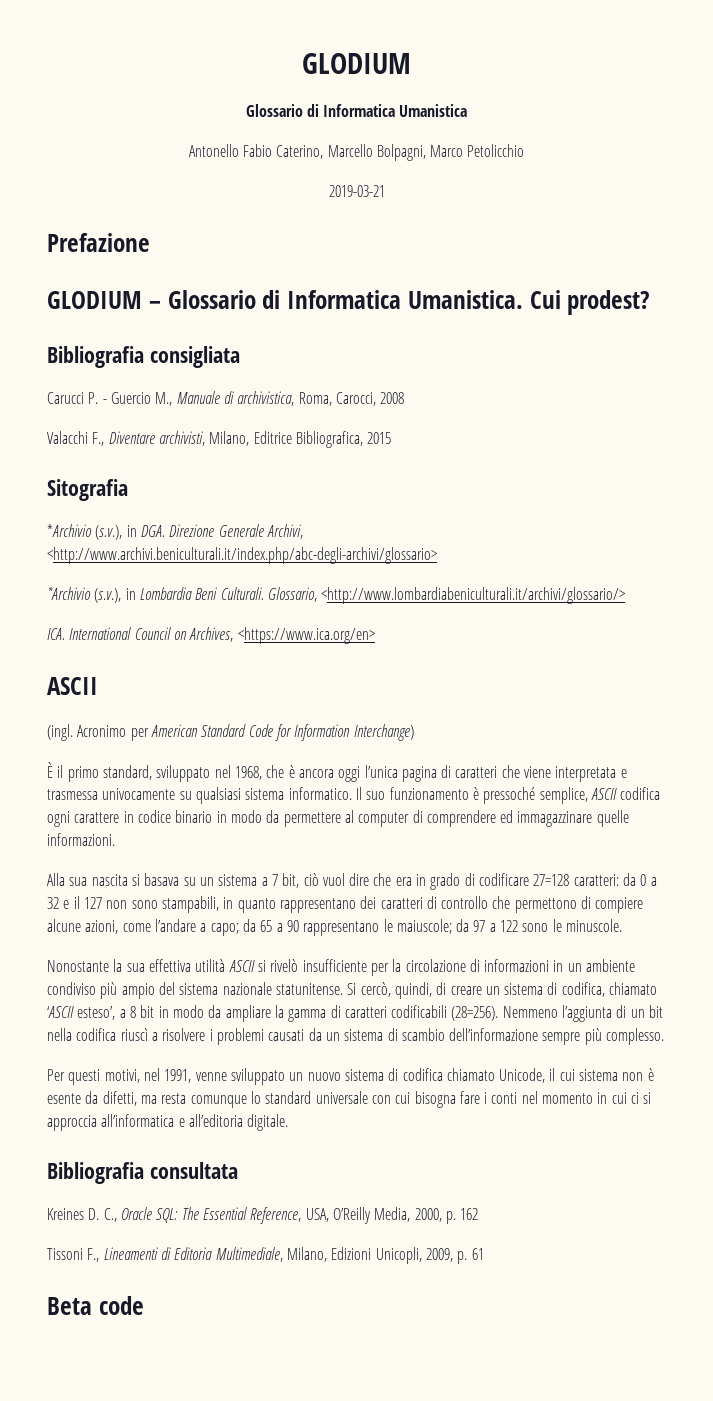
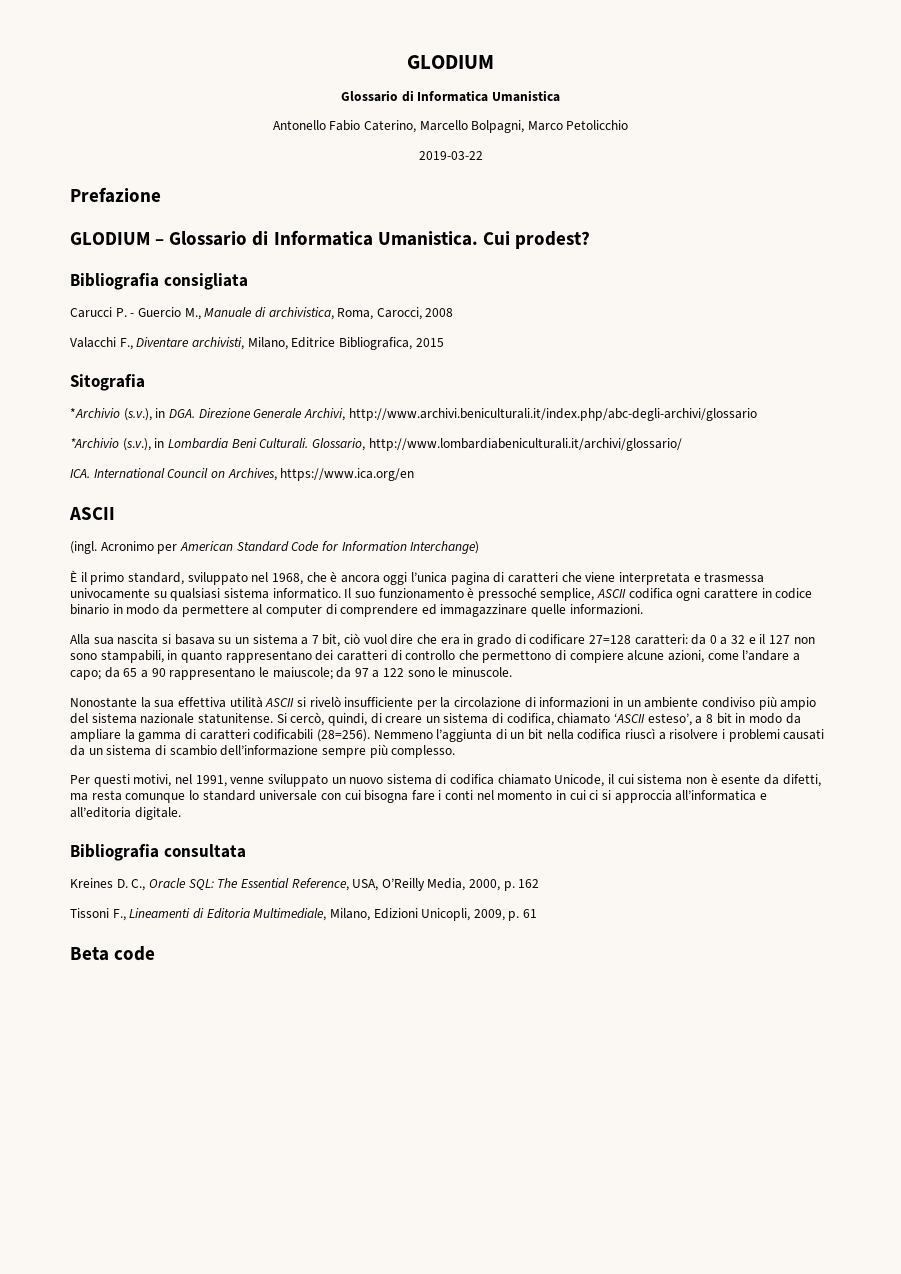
- 2019-03-21
+ 2019-03-22
- *Archivio (s.v.), in DGA. Direzione Generale Archivi, <http://www.archivi.beniculturali.it/index.php/abc-degli-archivi/glossario>
+ *Archivio (s.v.), in DGA. Direzione Generale Archivi, http://www.archivi.beniculturali.it/index.php/abc-degli-archivi/glossario
- Glossario, <http://www.lombardiabeniculturali.it/archivi/glossario/>
+ Glossario, http://www.lombardiabeniculturali.it/archivi/glossario/
- ICA. International Council on Archives, <https://www.ica.org/en>
+ ICA. International Council on Archives, https://www.ica.org/en

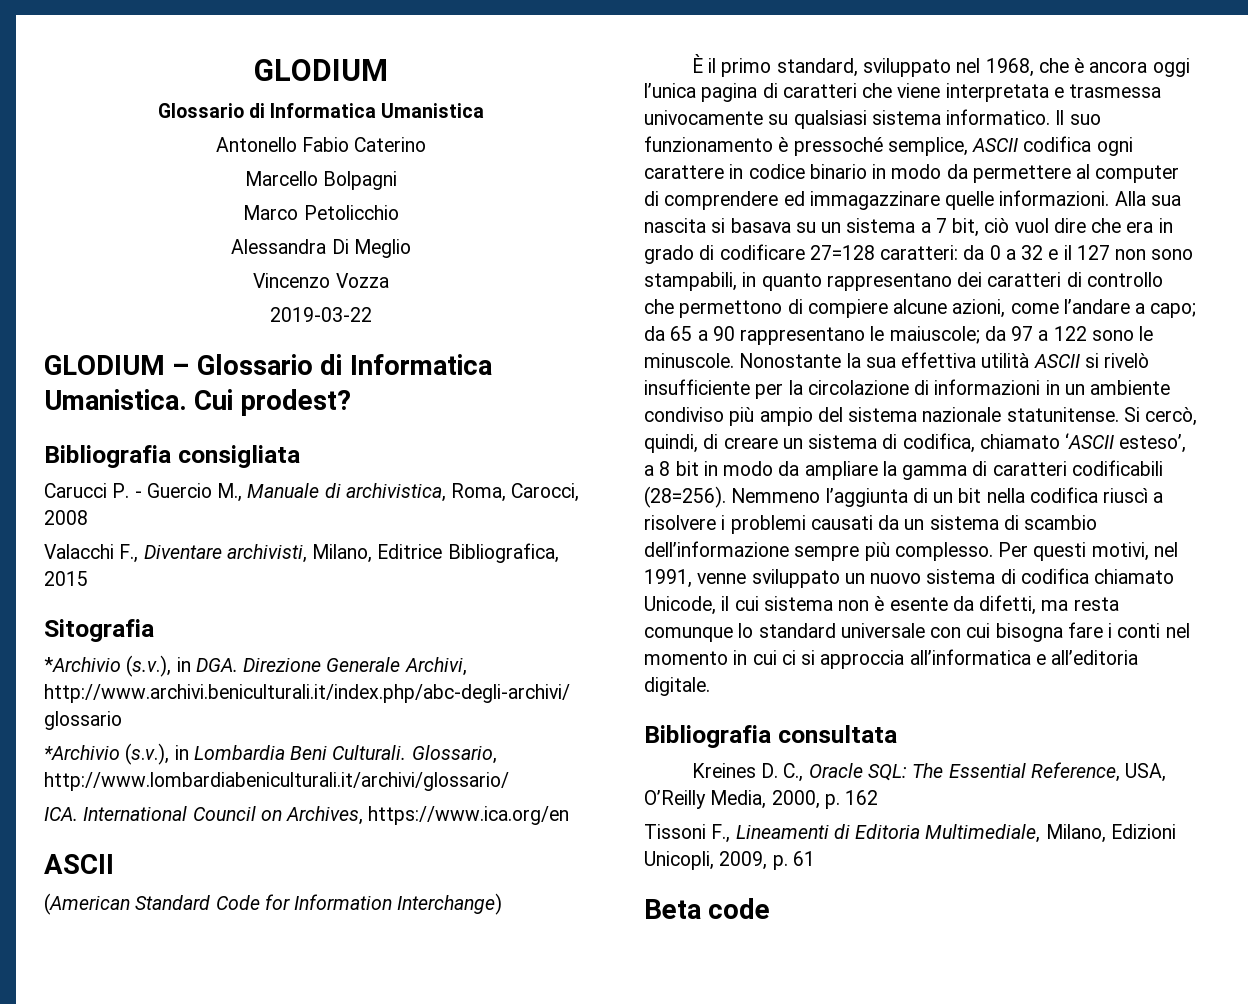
- Antonello Fabio Caterino, Marcello Bolpagni, Marco Petolicchio
+ Antonello Fabio Caterino
+ Marcello Bolpagni
+ Marco Petolicchio
+ Alessandra Di Meglio
+ Vincenzo Vozza
- Prefazione
- (ingl. Acronimo per American Standard Code for Information Interchange)
+ (American Standard Code for Information Interchange)
- Il suo funzionamento è pressoché semplice, ASCII codifica ogni carattere in codice binario in modo da permettere al computer di comprendere ed immagazzinare quelle informazioni.
- Alla sua nascita si basava su un sistema a 7 bit, ciò vuol dire che era in grado di codificare 27=128 caratteri:
+ Il suo funzionamento è pressoché semplice, ASCII codifica ogni carattere in codice binario in modo da permettere al computer di comprendere ed immagazzinare quelle informazioni. Alla sua nascita si basava su un sistema a 7 bit, ciò vuol dire che era in grado di codificare 27=128 caratteri:
- da 97 a 122 sono le minuscole.
- Nonostante la sua effettiva utilità ASCII si rivelò insufficiente per la circolazione di informazioni in un ambiente condiviso più ampio del sistema nazionale statunitense.
+ da 97 a 122 sono le minuscole. Nonostante la sua effettiva utilità ASCII si rivelò insufficiente per la circolazione di informazioni in un ambiente condiviso più ampio del sistema nazionale statunitense.
- Nemmeno l’aggiunta di un bit nella codifica riuscì a risolvere i problemi causati da un sistema di scambio dell’informazione sempre più complesso.
- Per questi motivi, nel 1991, venne sviluppato un nuovo sistema di codifica chiamato Unicode, il cui sistema non è esente da difetti, ma resta comunque lo standard universale con cui bisogna fare i conti nel momento in cui ci si approccia all’informatica e all’editoria digitale.
+ Nemmeno l’aggiunta di un bit nella codifica riuscì a risolvere i problemi causati da un sistema di scambio dell’informazione sempre più complesso. Per questi motivi, nel 1991, venne sviluppato un nuovo sistema di codifica chiamato Unicode, il cui sistema non è esente da difetti, ma resta comunque lo standard universale con cui bisogna fare i conti nel momento in cui ci si approccia all’informatica e all’editoria digitale.

